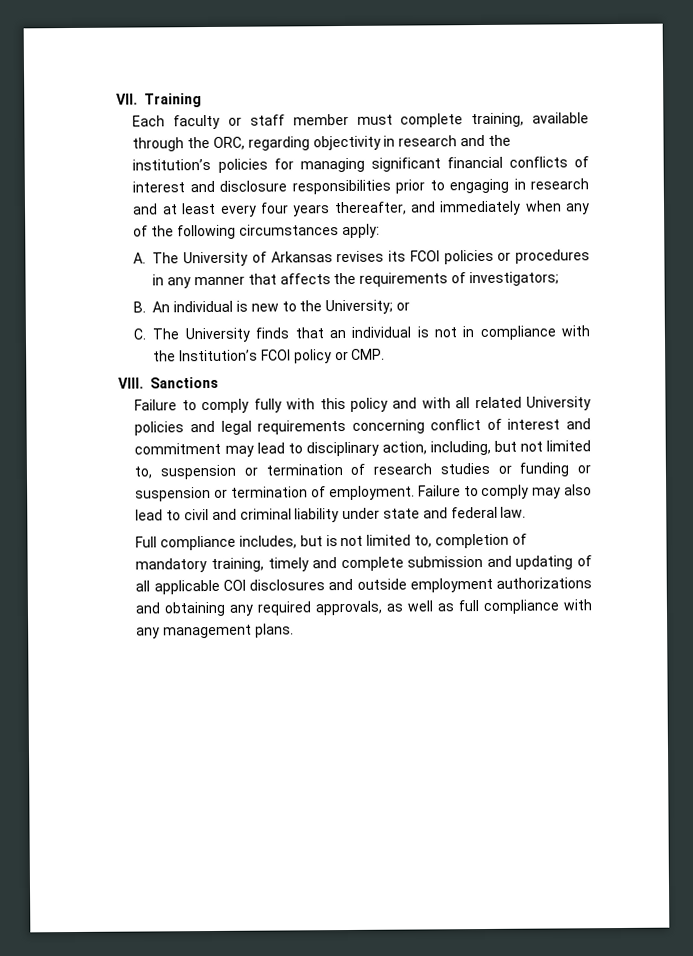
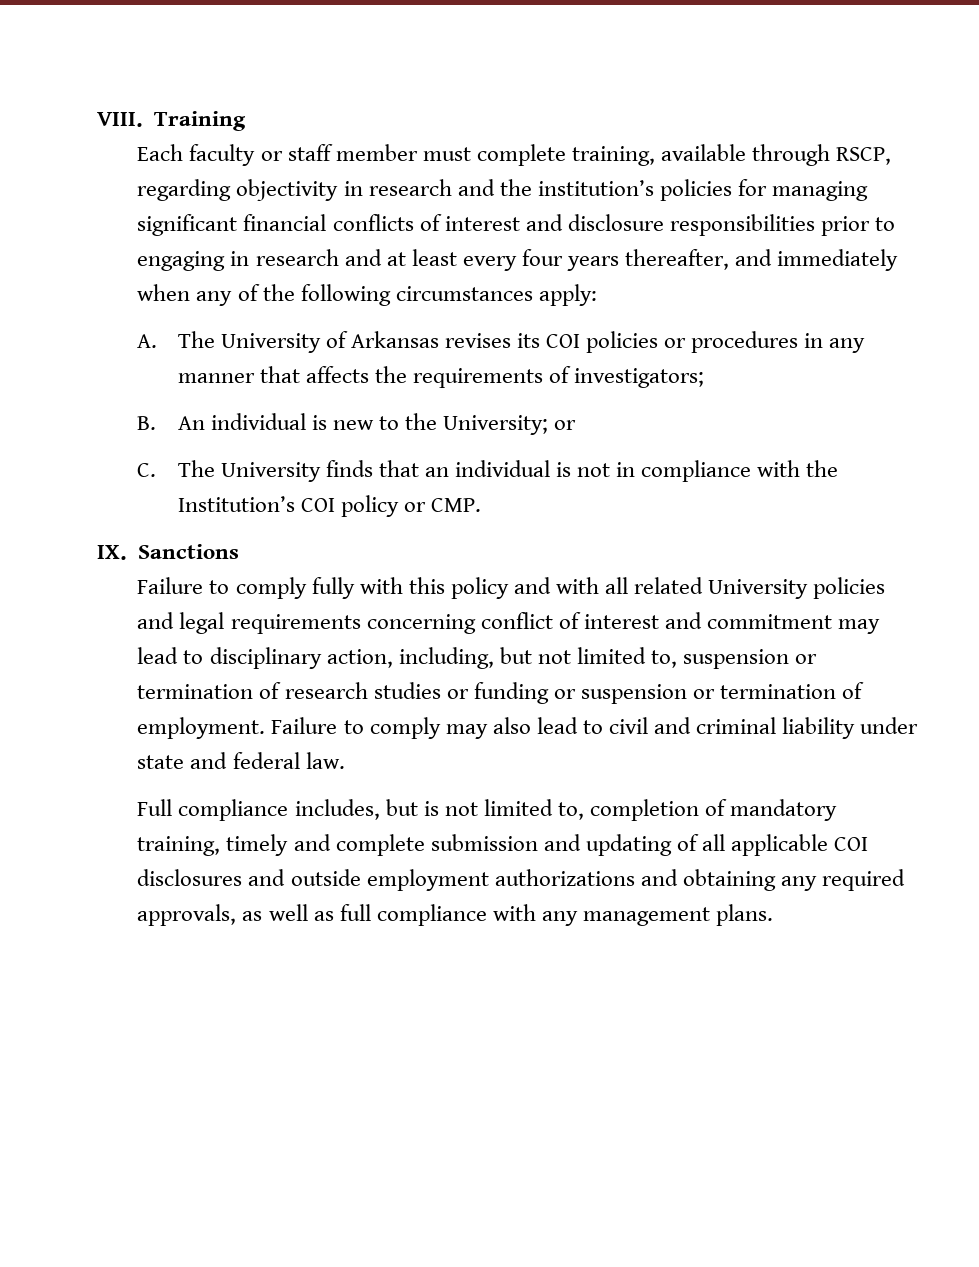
- VII. Training
+ VIII. Training
- Each faculty or staff member must complete training, available through the ORC, regarding objectivity in research and the institution’s policies for managing significant financial conflicts of interest and disclosure responsibilities prior to engaging in research and at least every four years thereafter, and immediately when any of the following circumstances apply:
+ Each faculty or staff member must complete training, available through RSCP, regarding objectivity in research and the institution’s policies for managing significant financial conflicts of interest and disclosure responsibilities prior to engaging in research and at least every four years thereafter, and immediately when any of the following circumstances apply:
- A. The University of Arkansas revises its FCOI policies or procedures in any manner that affects the requirements of investigators;
+ A. The University of Arkansas revises its COI policies or procedures in any manner that affects the requirements of investigators;
- C. The University finds that an individual is not in compliance with the Institution’s FCOI policy or CMP.
+ C. The University finds that an individual is not in compliance with the Institution’s COI policy or CMP.
- VIII. Sanctions
+ IX. Sanctions

